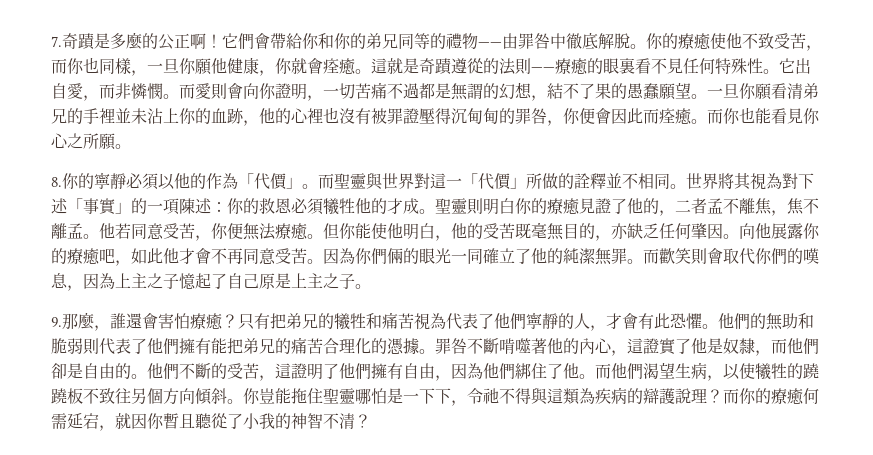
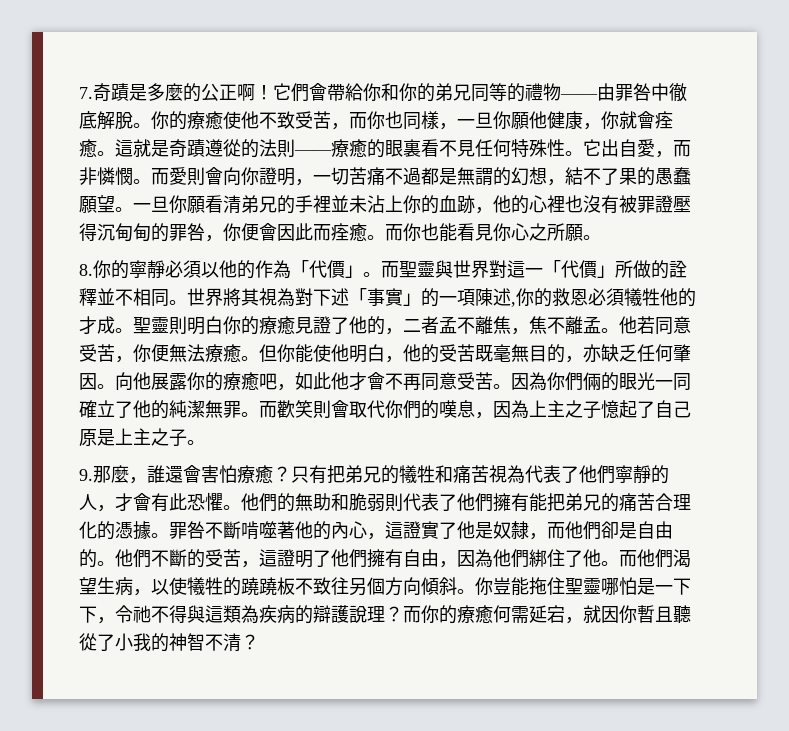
- 世界將其視為對下述「事實」的一項陳述：你的救恩必須犧牲他的才成。
+ 世界將其視為對下述「事實」的一項陳述,你的救恩必須犧牲他的才成。

